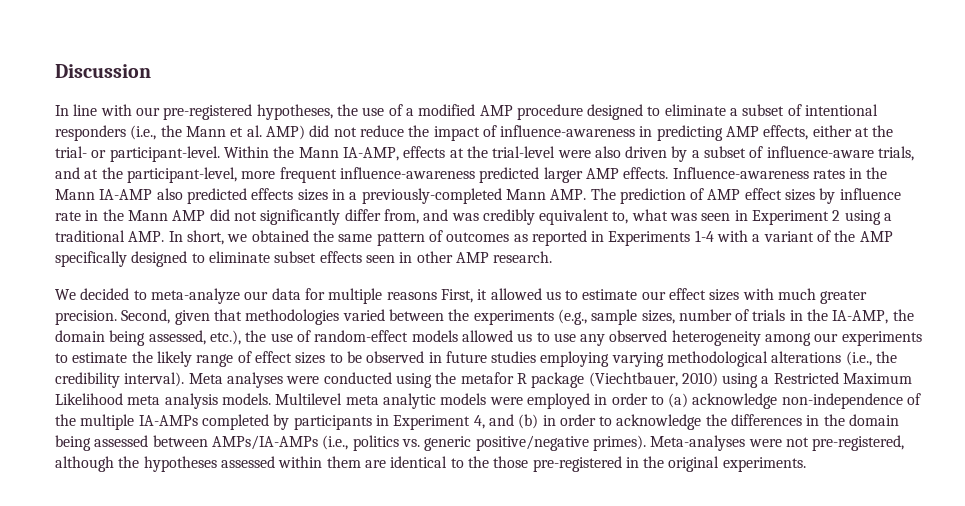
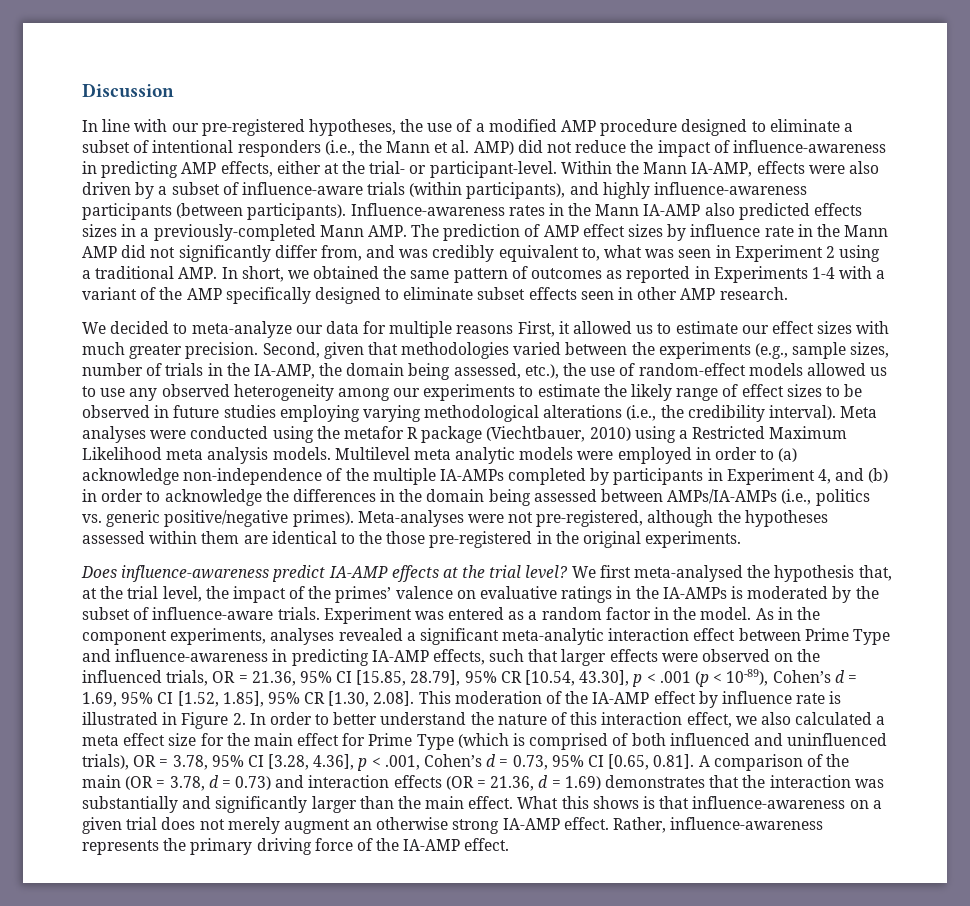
- Within the Mann IA-AMP, effects at the trial-level were also driven by a subset of influence-aware trials, and at the participant-level, more frequent influence-awareness predicted larger AMP effects.
+ Within the Mann IA-AMP, effects were also driven by a subset of influence-aware trials (within participants), and highly influence-awareness participants (between participants).
+ Does influence-awareness predict IA-AMP effects at the trial level? We first meta-analysed the hypothesis that, at the trial level, the impact of the primes’ valence on evaluative ratings in the IA-AMPs is moderated by the subset of influence-aware trials. Experiment was entered as a random factor in the model. As in the component experiments, analyses revealed a significant meta-analytic interaction effect between Prime Type and influence-awareness in predicting IA-AMP effects, such that larger effects were observed on the influenced trials, OR = 21.36, 95% CI [15.85, 28.79], 95% CR [10.54, 43.30], p < .001 (p < 10-89), Cohen’s d = 1.69, 95% CI [1.52, 1.85], 95% CR [1.30, 2.08]. This moderation of the IA-AMP effect by influence rate is illustrated in Figure 2. In order to better understand the nature of this interaction effect, we also calculated a meta effect size for the main effect for Prime Type (which is comprised of both influenced and uninfluenced trials), OR = 3.78, 95% CI [3.28, 4.36], p < .001, Cohen’s d = 0.73, 95% CI [0.65, 0.81]. A comparison of the main (OR = 3.78, d = 0.73) and interaction effects (OR = 21.36, d = 1.69) demonstrates that the interaction was substantially and significantly larger than the main effect. What this shows is that influence-awareness on a given trial does not merely augment an otherwise strong IA-AMP effect. Rather, influence-awareness represents the primary driving force of the IA-AMP effect.

